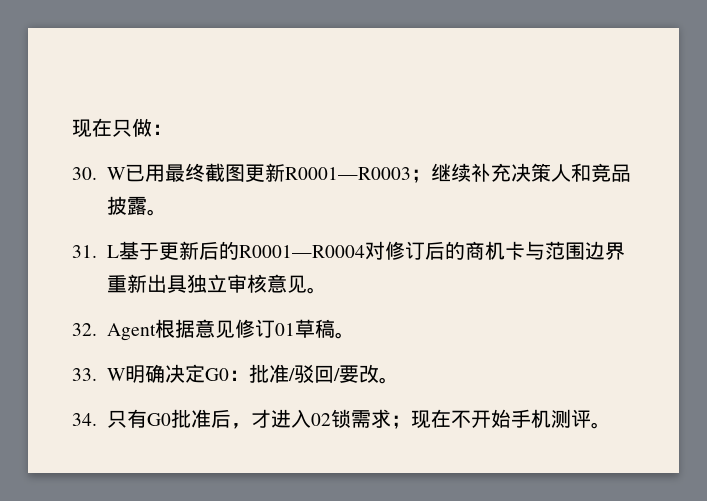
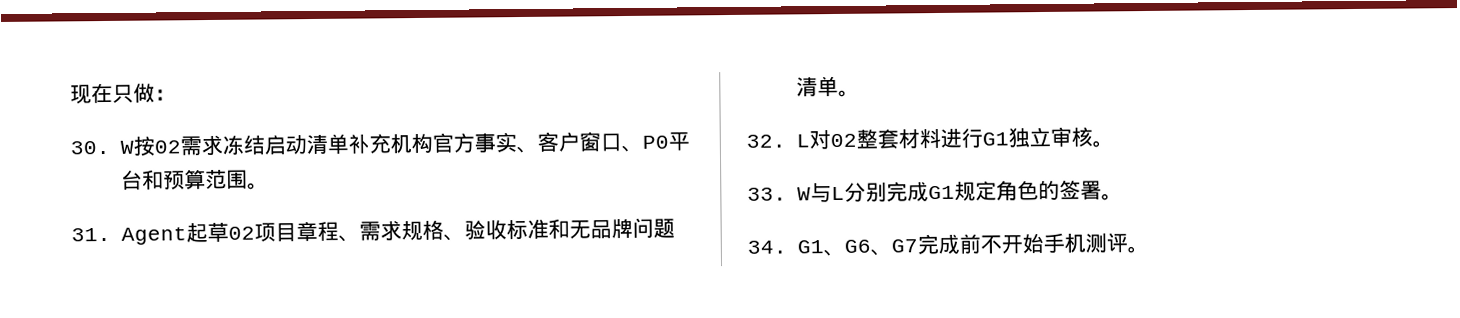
- 30. W已用最终截图更新R0001—R0003；继续补充决策人和竞品披露。
- 31. L基于更新后的R0001—R0004对修订后的商机卡与范围边界重新出具独立审核意见。
- 32. Agent根据意见修订01草稿。
- 33. W明确决定G0：批准/驳回/要改。
- 34.只有G0批准后，才进入02锁需求；现在不开始手机测评。
+ 30. W按02需求冻结启动清单补充机构官方事实、客户窗口、P0平台和预算范围。
+ 31. Agent起草02项目章程、需求规格、验收标准和无品牌问题清单。
+ 32. L对02整套材料进行G1独立审核。
+ 33. W与L分别完成G1规定角色的签署。
+ 34. G1、G6、G7完成前不开始手机测评。

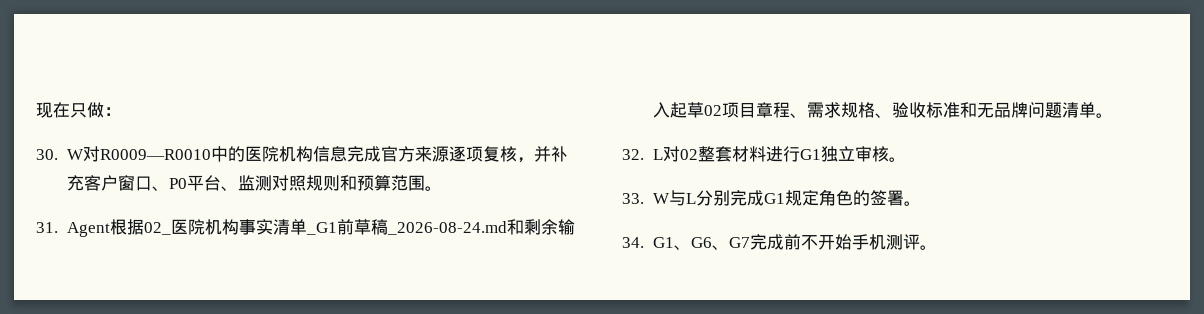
- 30. W按02需求冻结启动清单补充机构官方事实、客户窗口、P0平台和预算范围。
+ 30. W对R0009—R0010中的医院机构信息完成官方来源逐项复核，并补充客户窗口、P0平台、监测对照规则和预算范围。
- 31. Agent起草02项目章程、需求规格、验收标准和无品牌问题清单。
+ 31. Agent根据02_医院机构事实清单_G1前草稿_2026-08-24.md和剩余输入起草02项目章程、需求规格、验收标准和无品牌问题清单。

